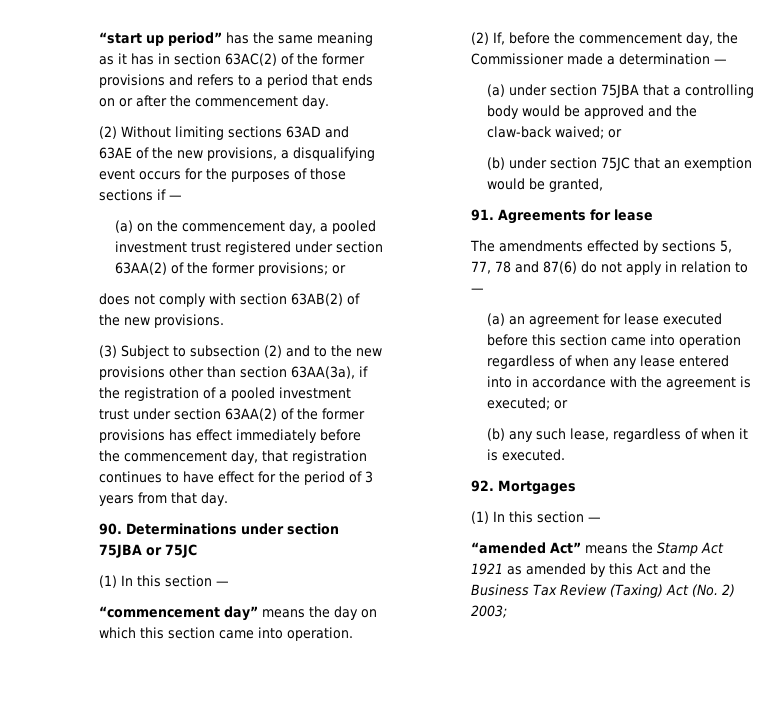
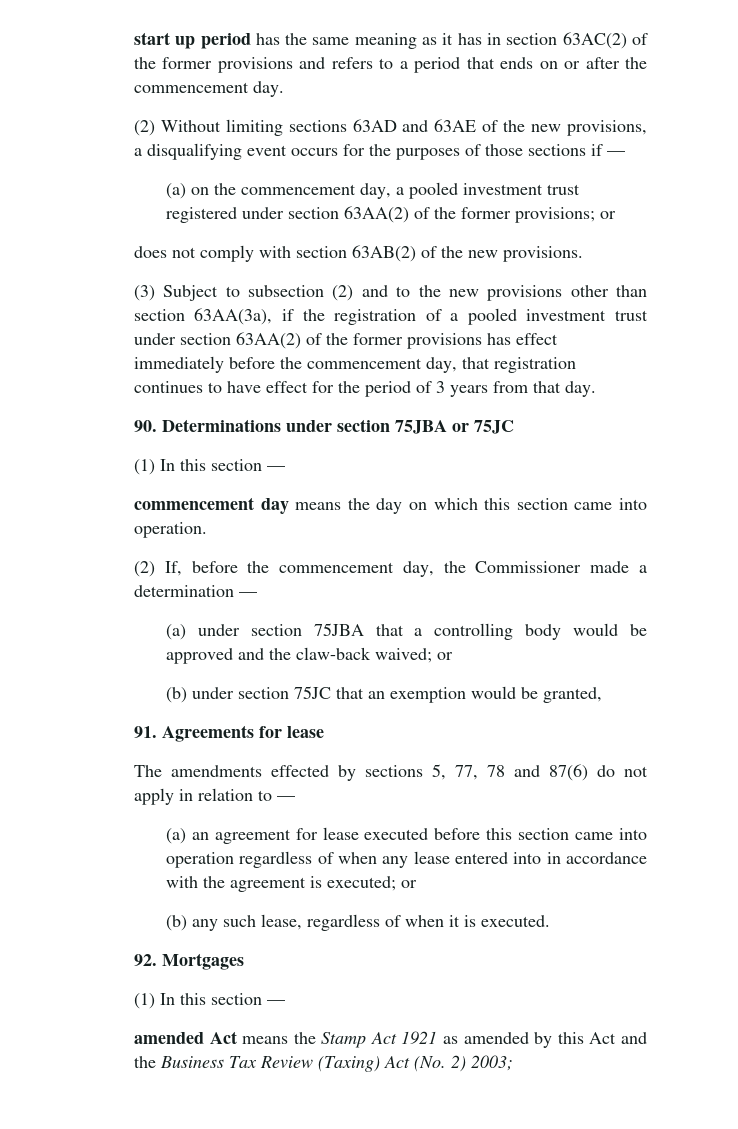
- “start up period” has the same meaning as it has in section 63AC(2) of the former provisions and refers to a period that ends on or after the commencement day.
+ start up period has the same meaning as it has in section 63AC(2) of the former provisions and refers to a period that ends on or after the commencement day.
- “commencement day” means the day on which this section came into operation.
+ commencement day means the day on which this section came into operation.
- “amended Act” means the Stamp Act 1921 as amended by this Act and the Business Tax Review (Taxing) Act (No. 2) 2003;
+ amended Act means the Stamp Act 1921 as amended by this Act and the Business Tax Review (Taxing) Act (No. 2) 2003;

